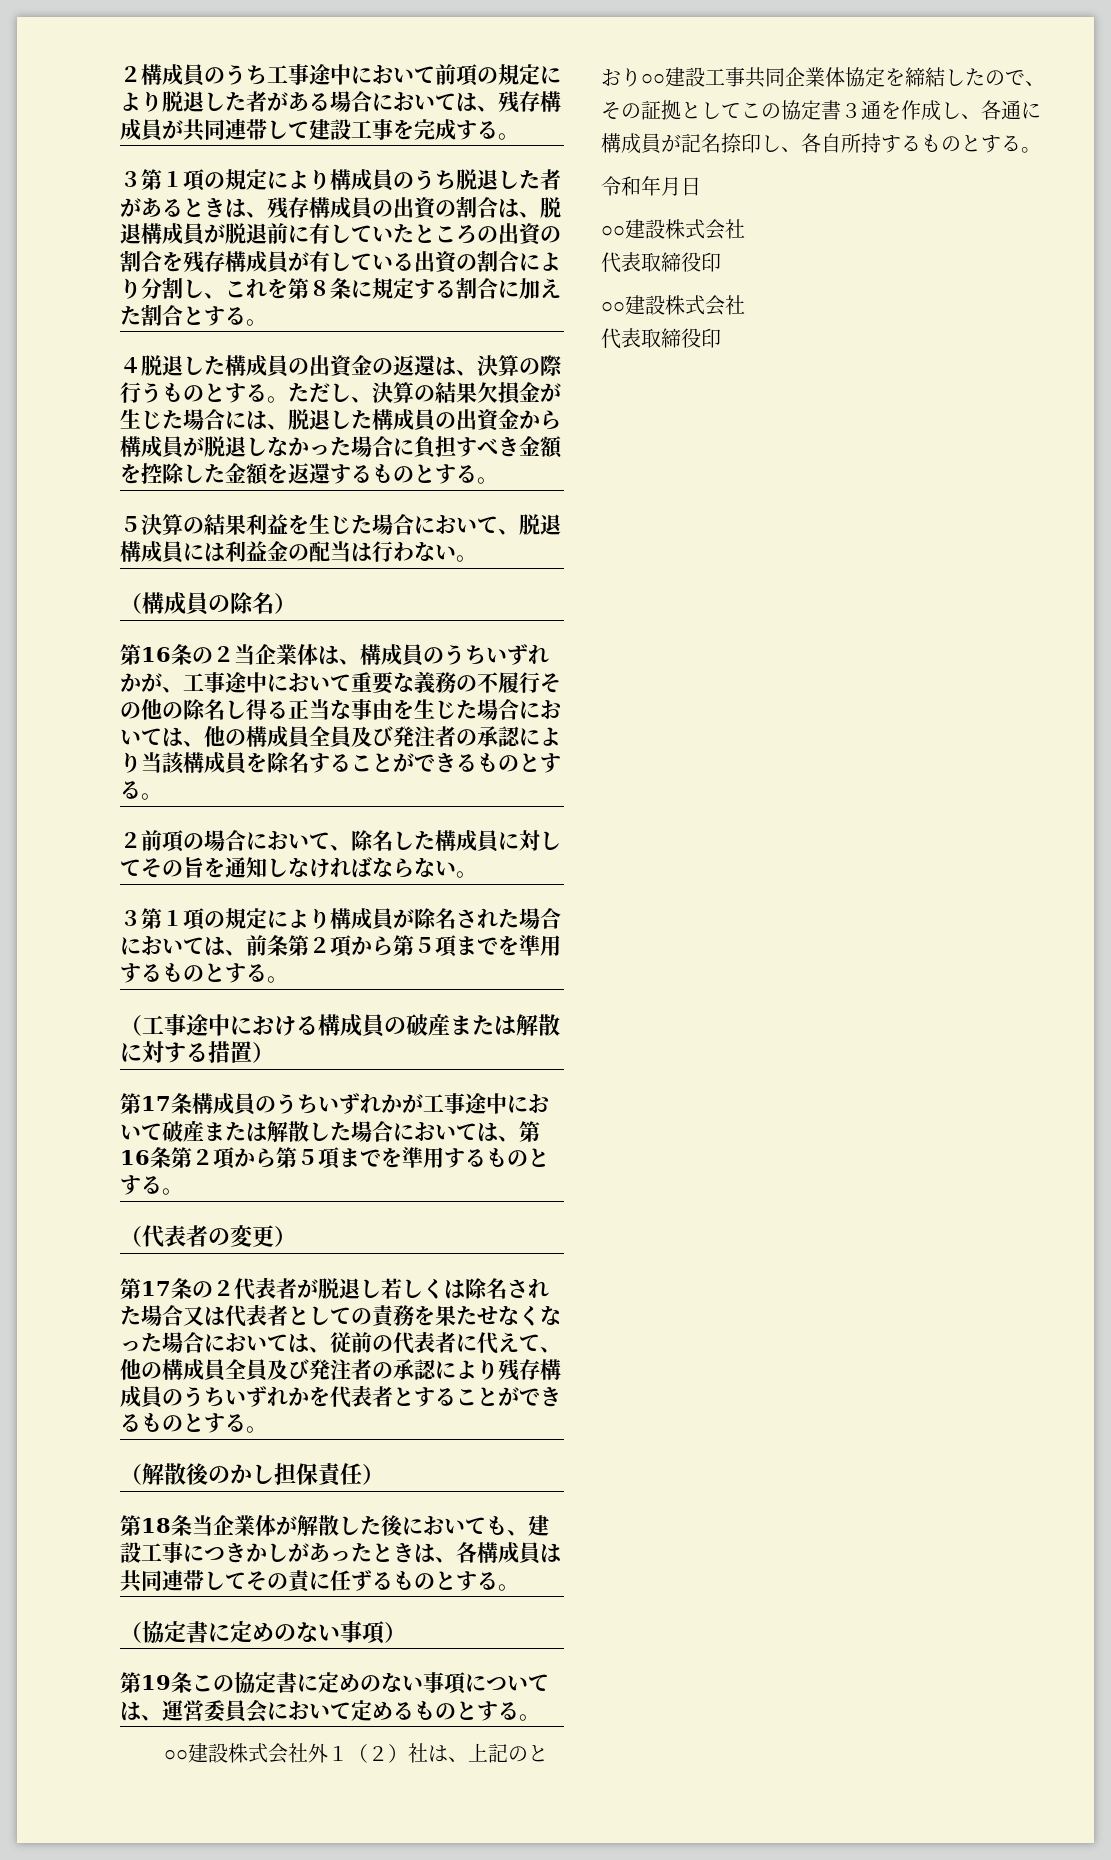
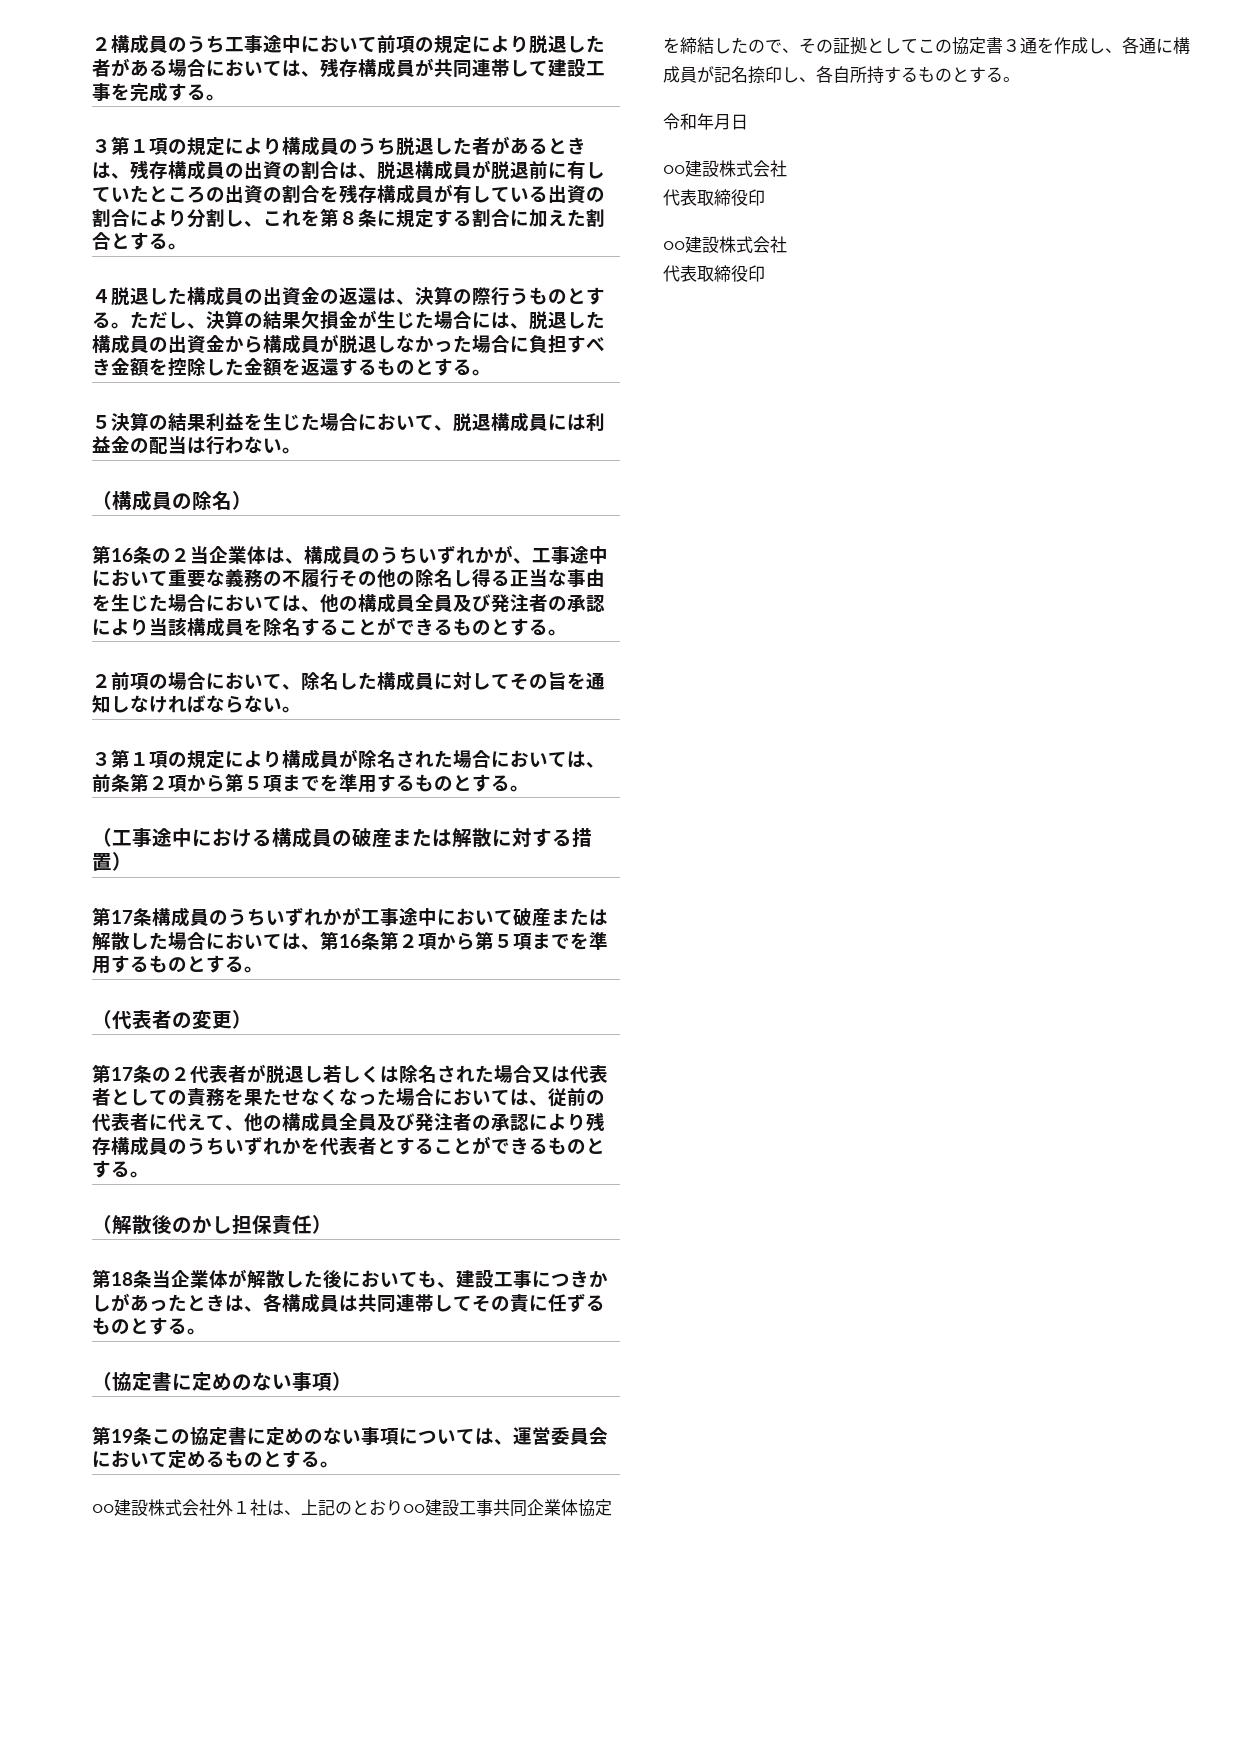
- ○○建設株式会社外１（２）社は、上記のとおり○○建設工事共同企業体協定を締結したので、その証拠としてこの協定書３通を作成し、各通に構成員が記名捺印し、各自所持するものとする。
+ ○○建設株式会社外１社は、上記のとおり○○建設工事共同企業体協定を締結したので、その証拠としてこの協定書３通を作成し、各通に構成員が記名捺印し、各自所持するものとする。

